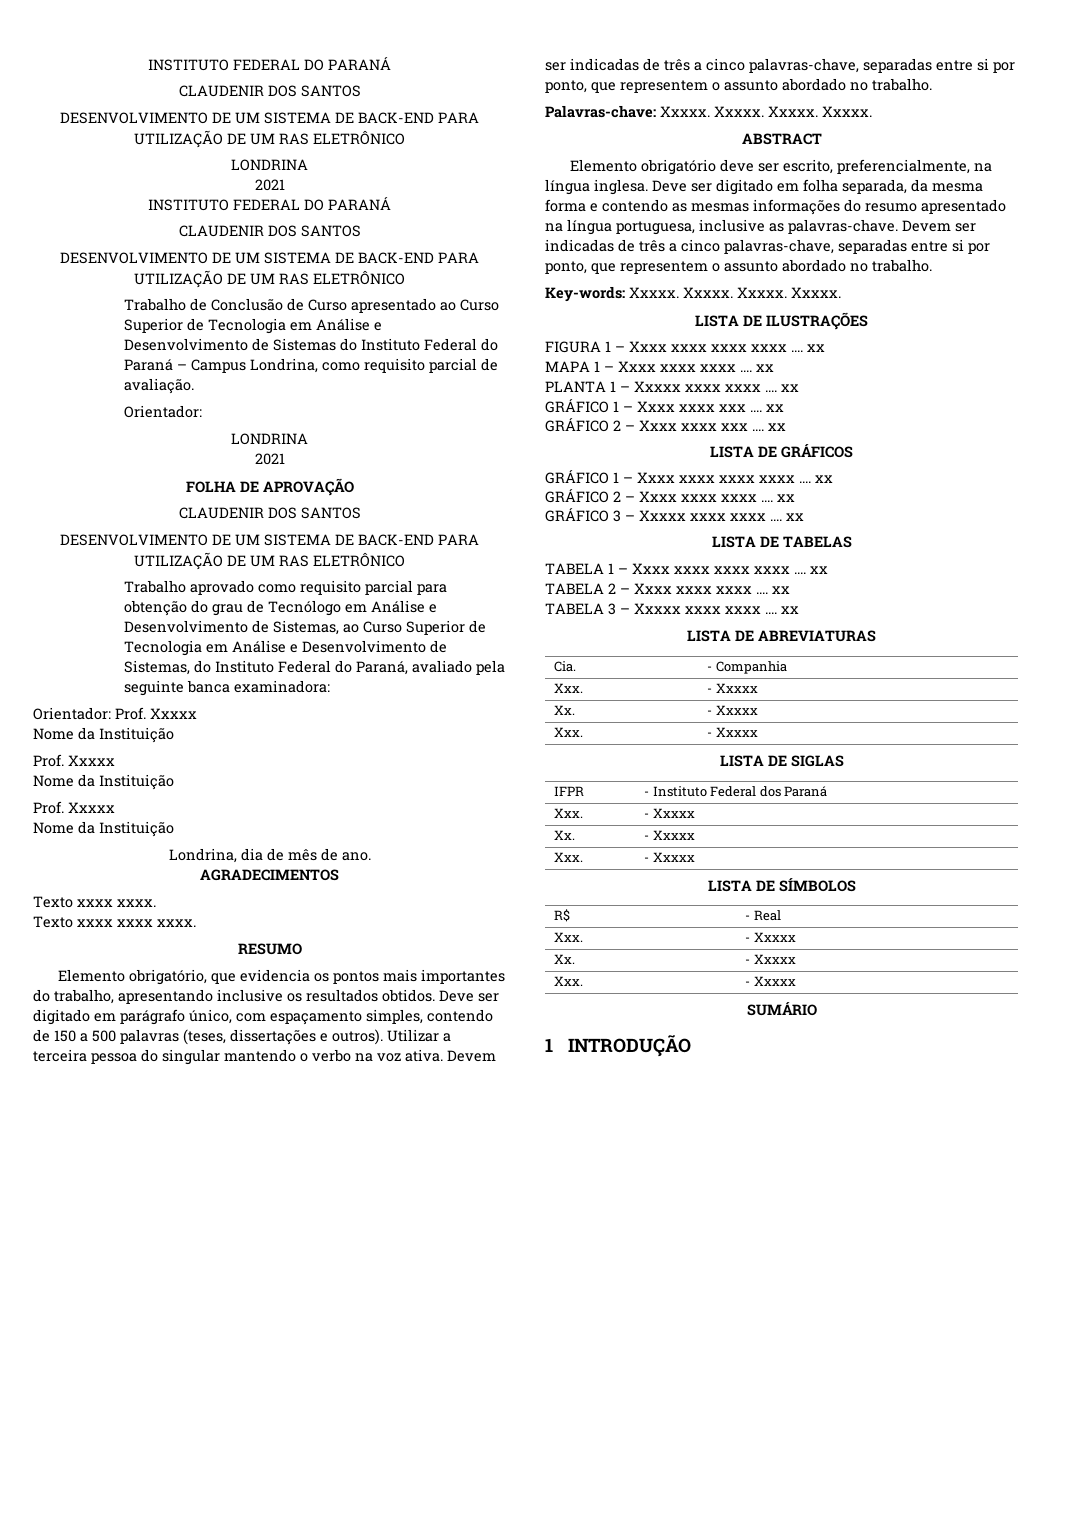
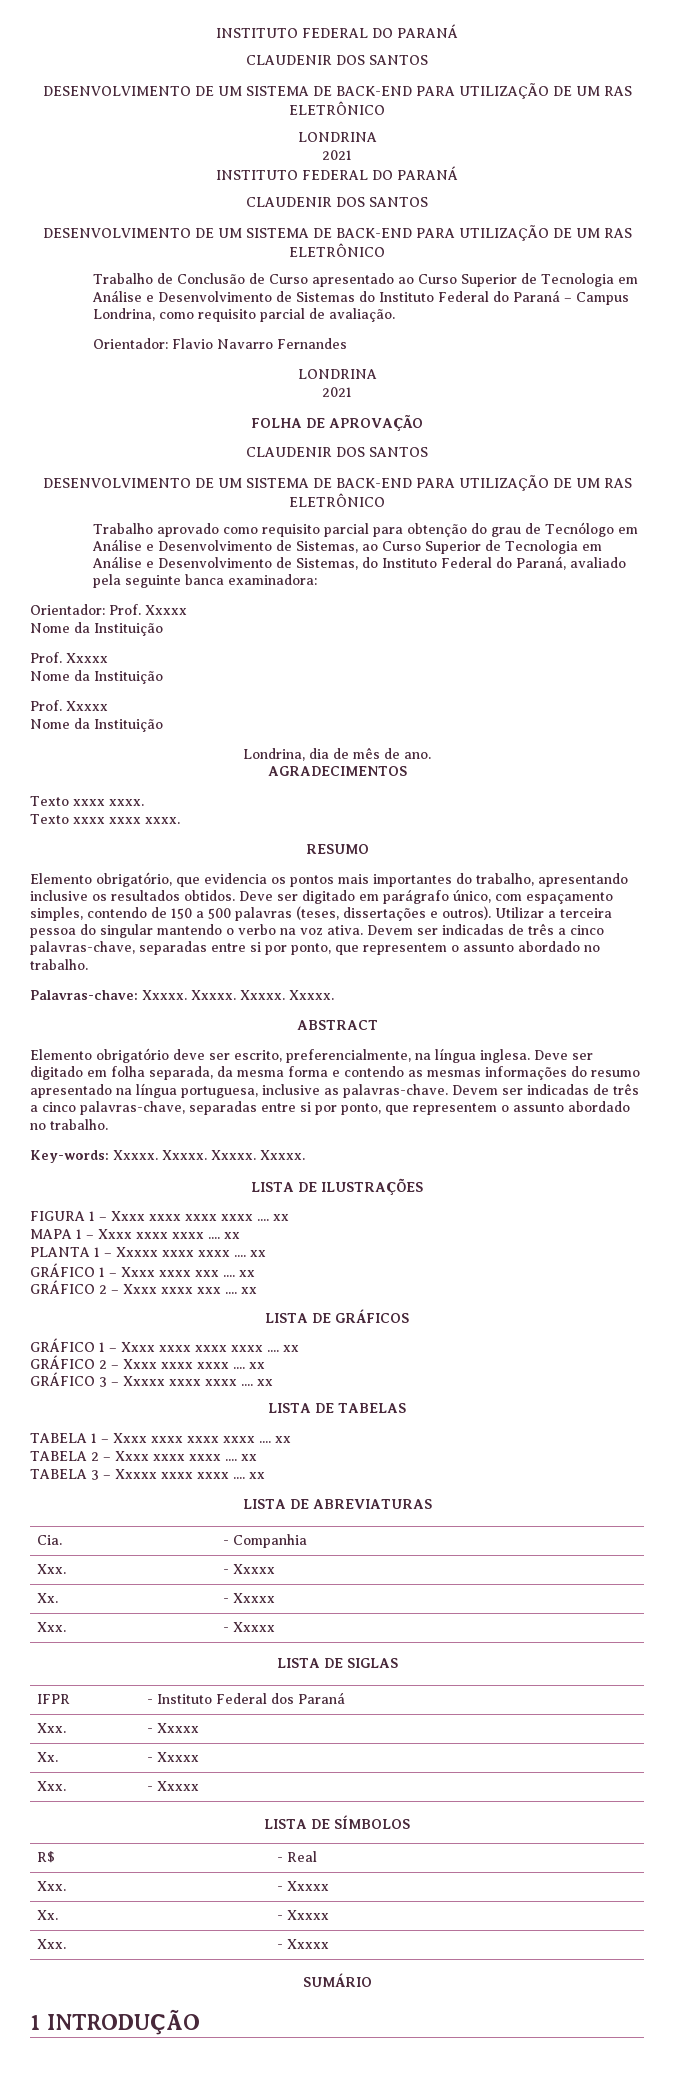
  Trabalho de Conclusão de Curso apresentado ao Curso Superior de Tecnologia em Análise e Desenvolvimento de Sistemas do Instituto Federal do Paraná – Campus Londrina, como requisito parcial de avaliação.
- Orientador:
+ Orientador: Flavio Navarro Fernandes

